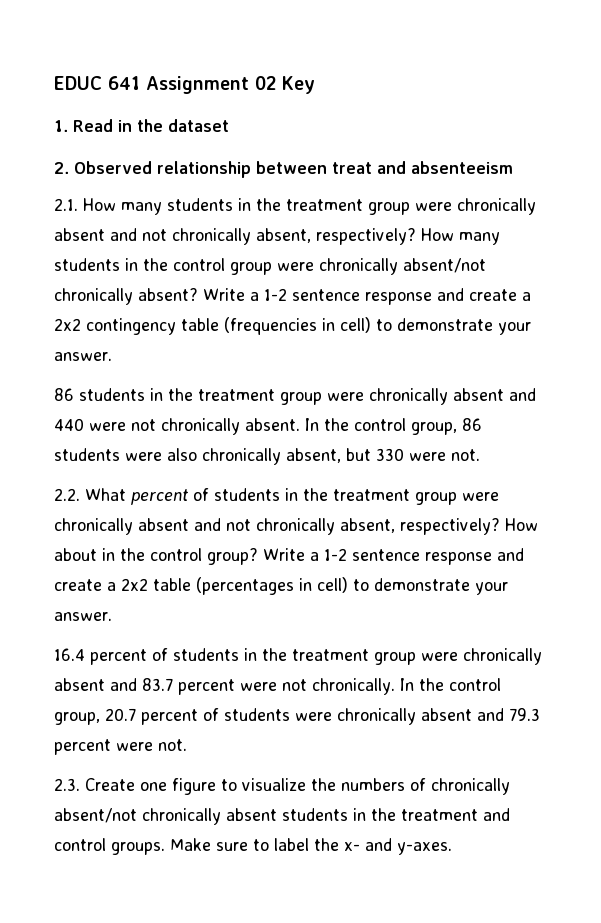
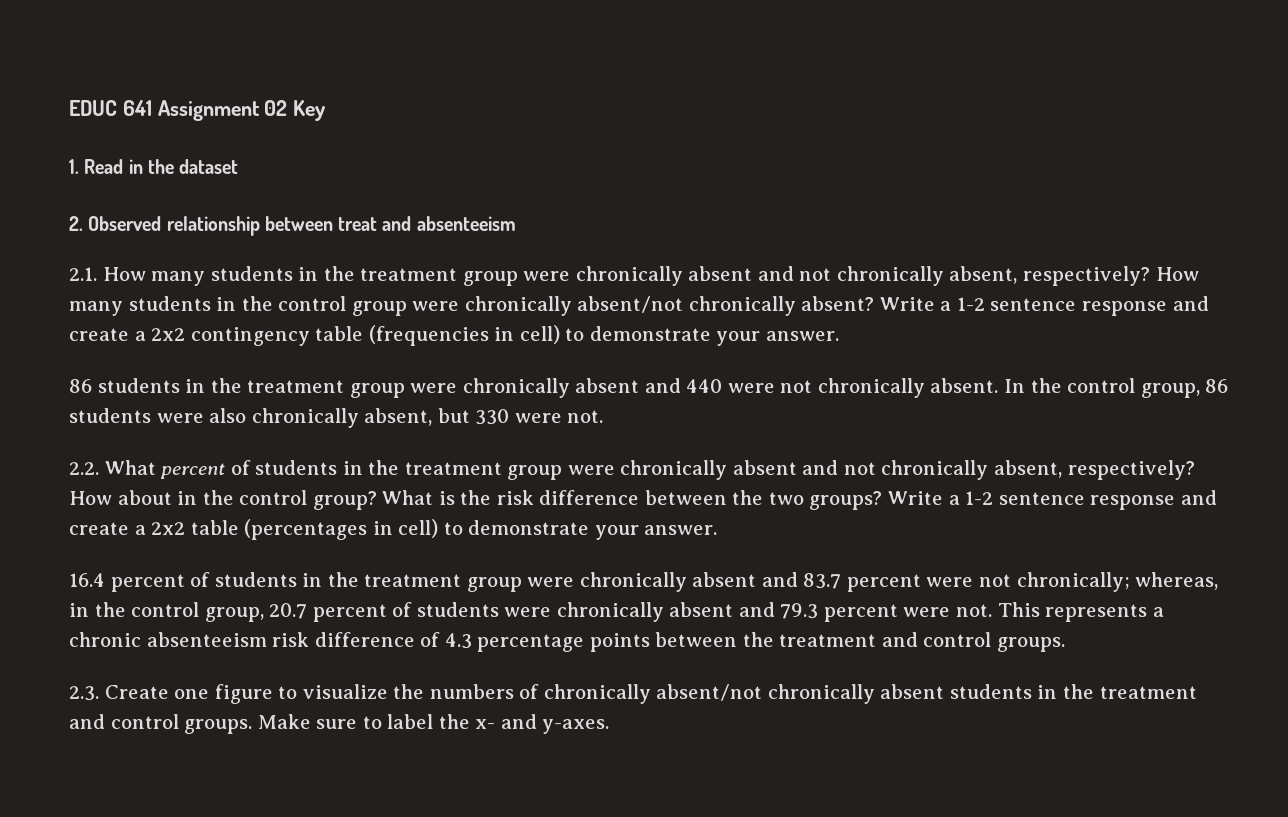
+ What is the risk difference between the two groups?
- 16.4 percent of students in the treatment group were chronically absent and 83.7 percent were not chronically. In the control group, 20.7 percent of students were chronically absent and 79.3 percent were not.
+ 16.4 percent of students in the treatment group were chronically absent and 83.7 percent were not chronically; whereas, in the control group, 20.7 percent of students were chronically absent and 79.3 percent were not. This represents a chronic absenteeism risk difference of 4.3 percentage points between the treatment and control groups.

